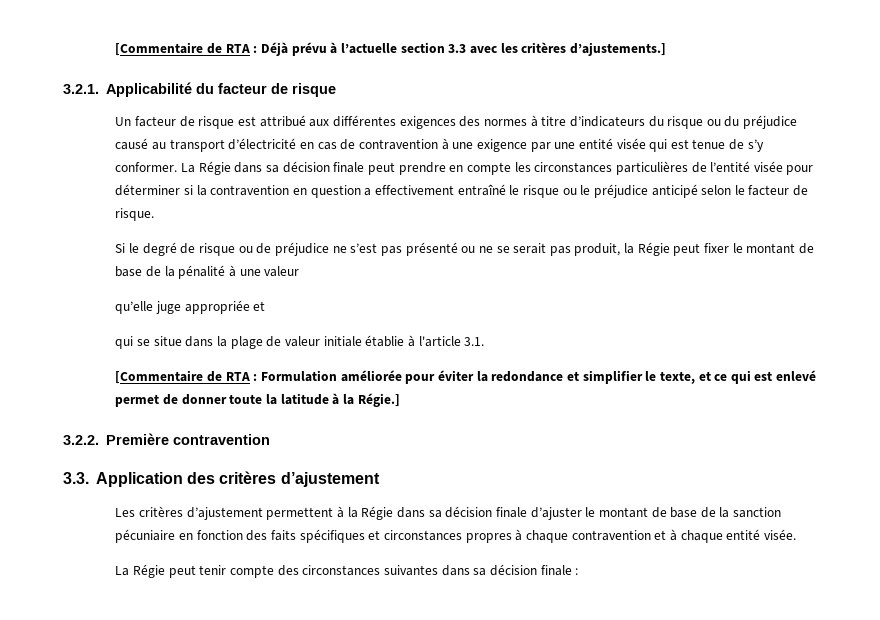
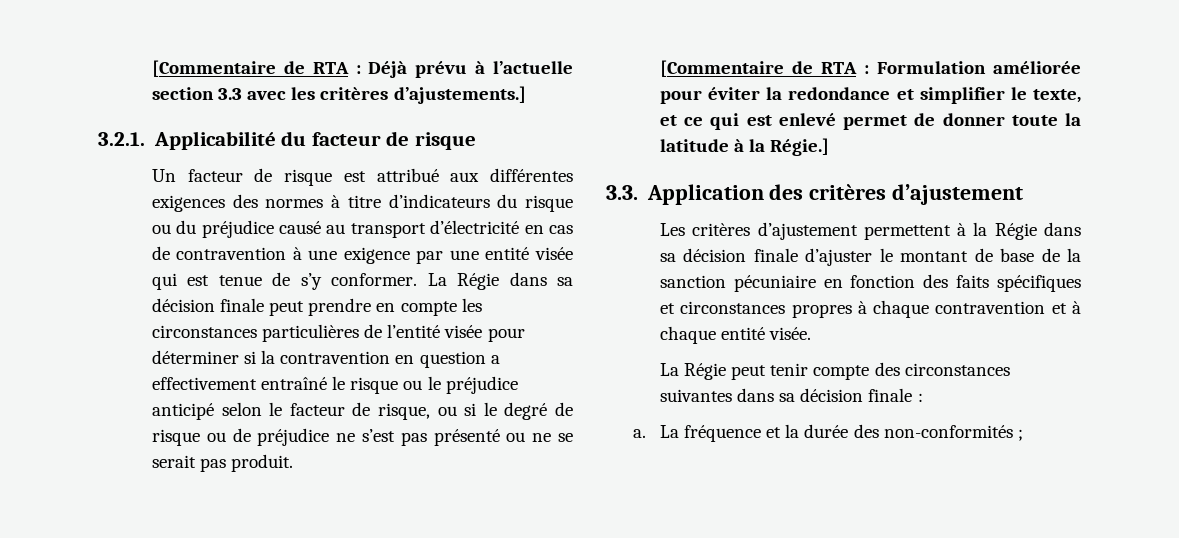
- La Régie dans sa décision finale peut prendre en compte les circonstances particulières de l’entité visée pour déterminer si la contravention en question a effectivement entraîné le risque ou le préjudice anticipé selon le facteur de risque.
- Si le degré de risque ou de préjudice ne s’est pas présenté ou ne se serait pas produit, la Régie peut fixer le montant de base de la pénalité à une valeur
- qu’elle juge appropriée et
- qui se situe dans la plage de valeur initiale établie à l'article 3.1.
+ La Régie dans sa décision finale peut prendre en compte les circonstances particulières de l’entité visée pour déterminer si la contravention en question a effectivement entraîné le risque ou le préjudice anticipé selon le facteur de risque, ou si le degré de risque ou de préjudice ne s’est pas présenté ou ne se serait pas produit.
- 3.2.2. Première contravention
+ a. La fréquence et la durée des non-conformités ;

